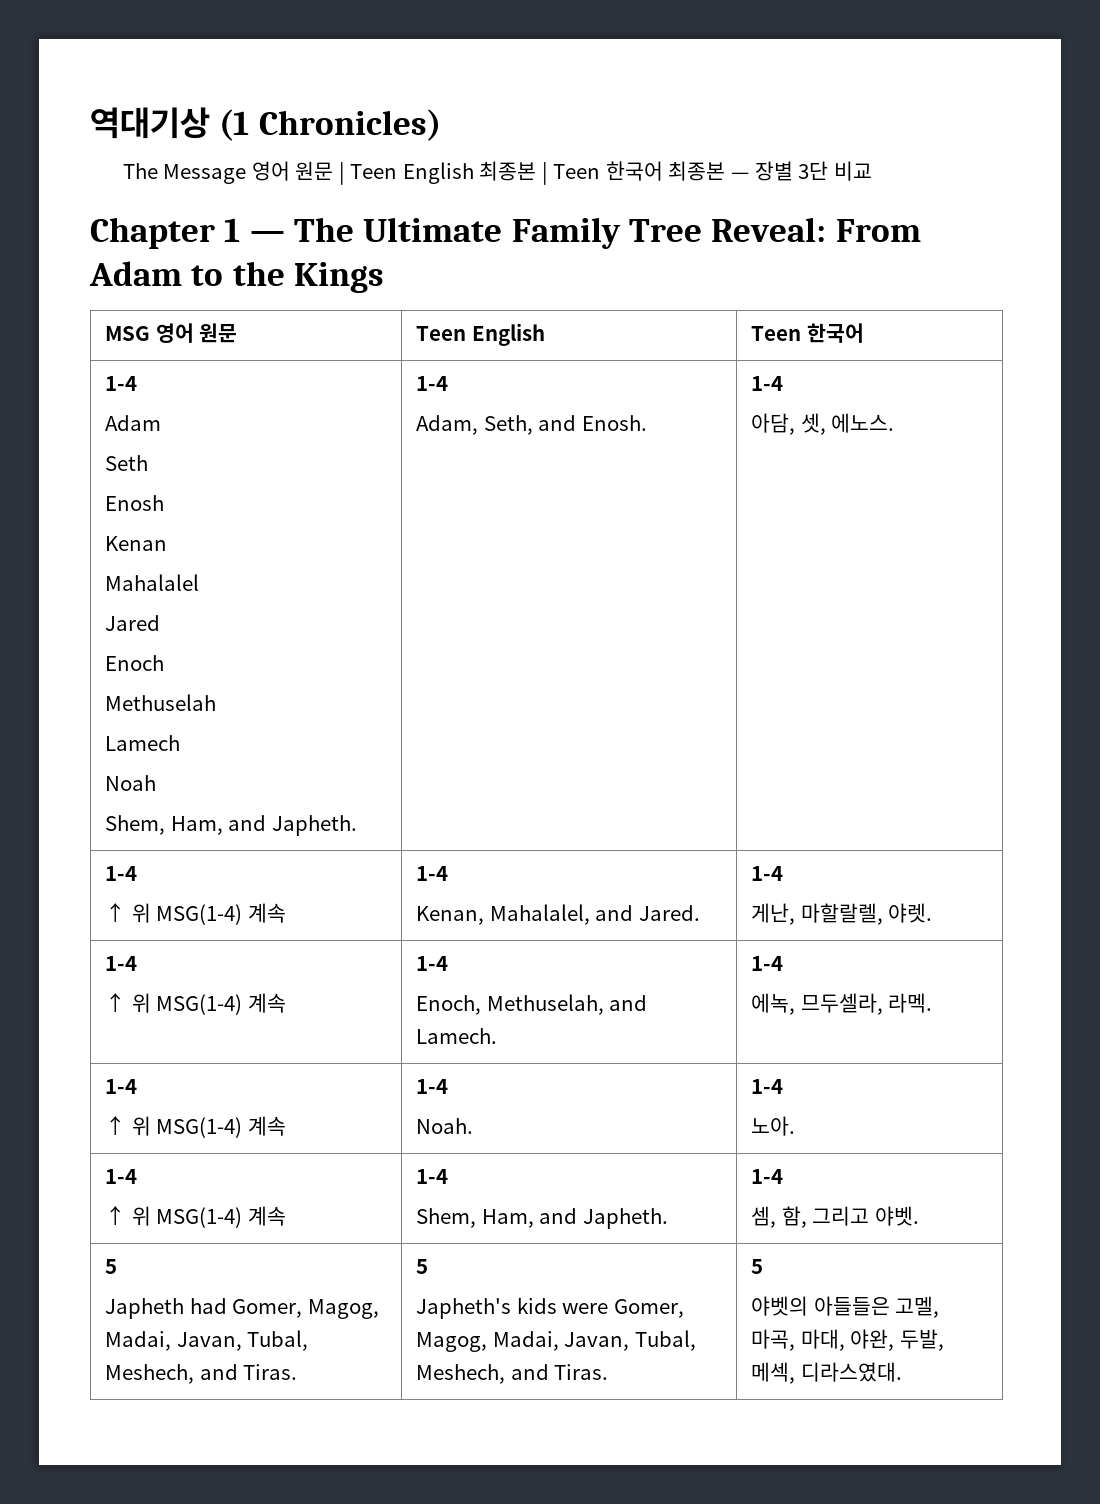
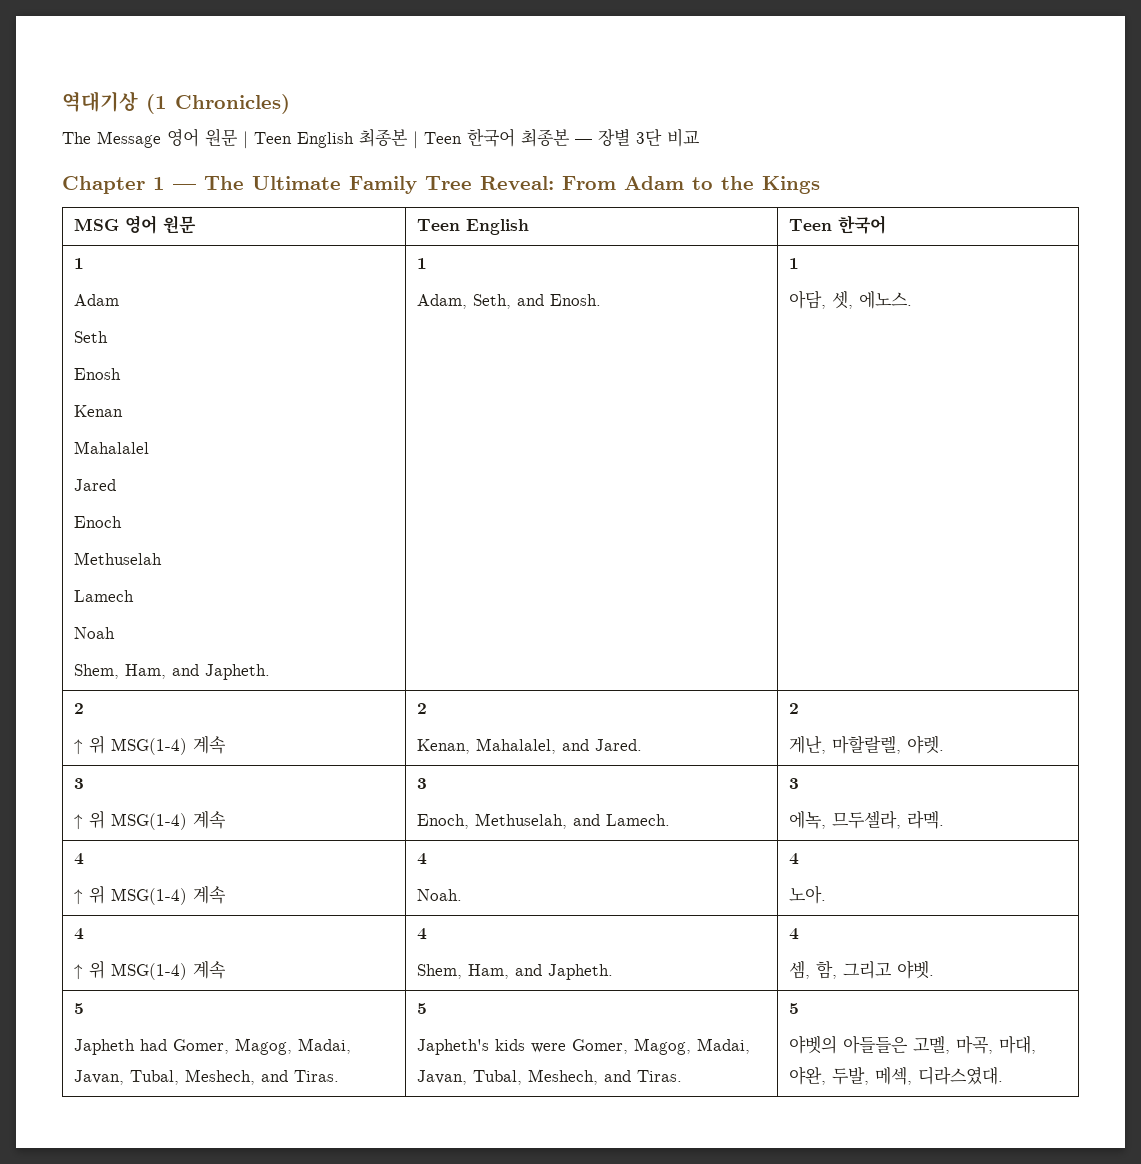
  MSG 영어 원문 | Teen English | Teen 한국어
- 1-4
+ 1
  Adam
  Seth
  Enosh
  Kenan
  Mahalalel
  Jared
  Enoch
  Methuselah
  Lamech
  Noah
- Shem, Ham, and Japheth. | 1-4
- Adam, Seth, and Enosh. | 1-4
+ Shem, Ham, and Japheth. | 1
+ Adam, Seth, and Enosh. | 1
  아담, 셋, 에노스.
- 1-4
- ↑ 위 MSG(1-4) 계속 | 1-4
- Kenan, Mahalalel, and Jared. | 1-4
+ 2
+ ↑ 위 MSG(1-4) 계속 | 2
+ Kenan, Mahalalel, and Jared. | 2
  게난, 마할랄렐, 야렛.
- 1-4
- ↑ 위 MSG(1-4) 계속 | 1-4
- Enoch, Methuselah, and Lamech. | 1-4
+ 3
+ ↑ 위 MSG(1-4) 계속 | 3
+ Enoch, Methuselah, and Lamech. | 3
  에녹, 므두셀라, 라멕.
- 1-4
- ↑ 위 MSG(1-4) 계속 | 1-4
- Noah. | 1-4
+ 4
+ ↑ 위 MSG(1-4) 계속 | 4
+ Noah. | 4
  노아.
- 1-4
- ↑ 위 MSG(1-4) 계속 | 1-4
- Shem, Ham, and Japheth. | 1-4
+ 4
+ ↑ 위 MSG(1-4) 계속 | 4
+ Shem, Ham, and Japheth. | 4

